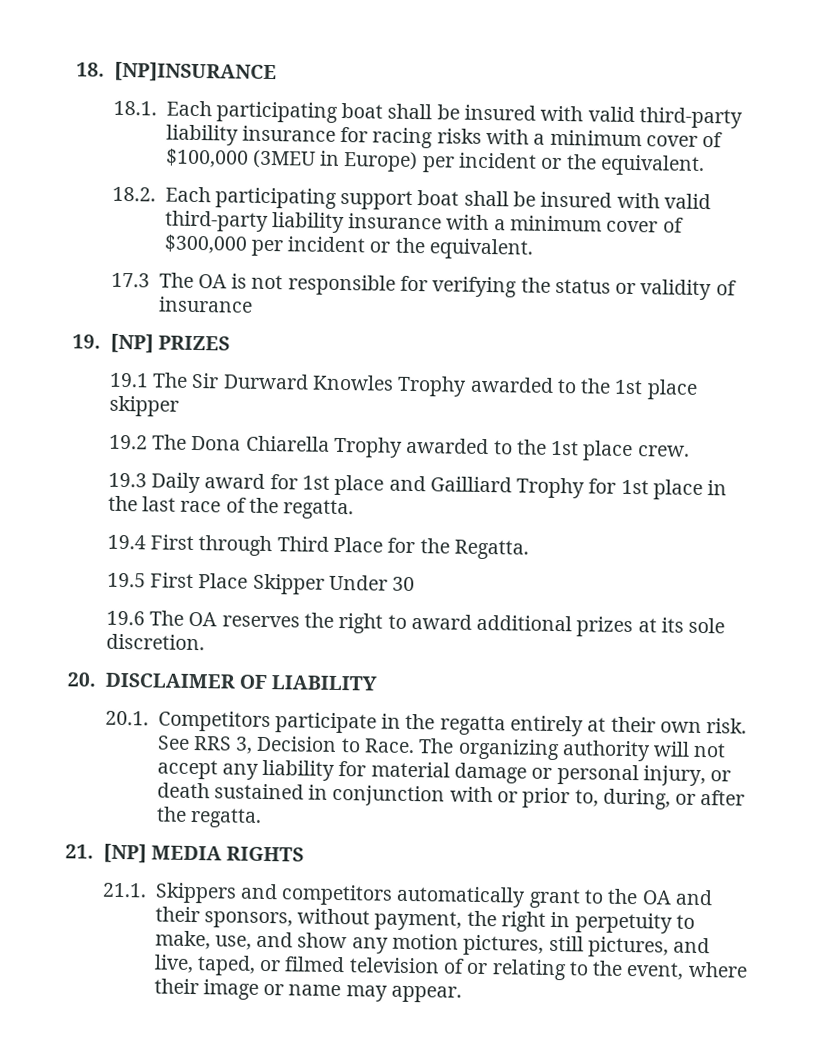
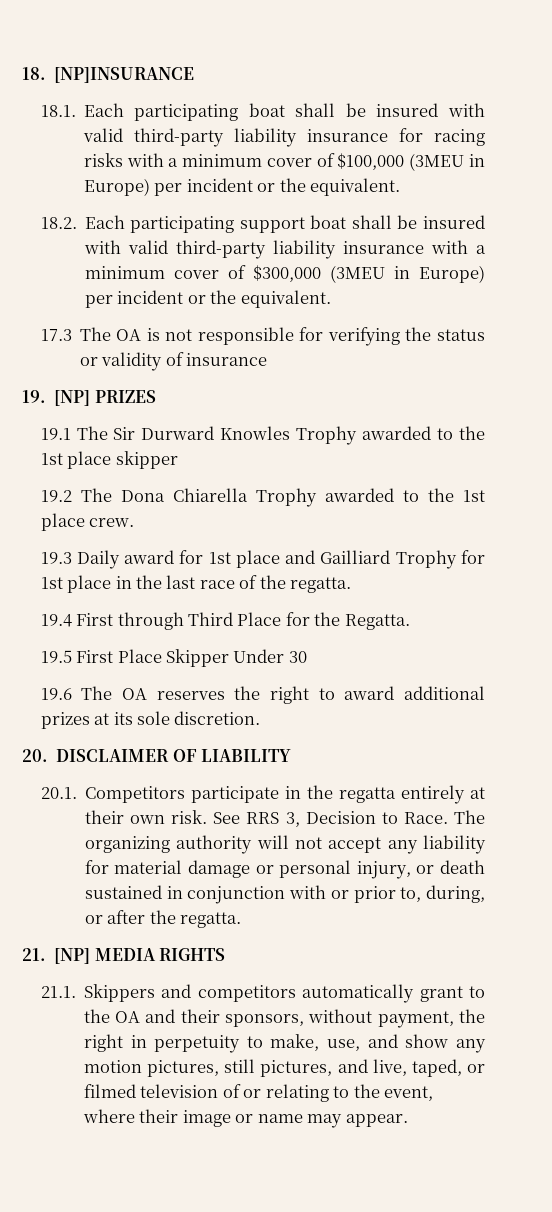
- 18.2. Each participating support boat shall be insured with valid third-party liability insurance with a minimum cover of $300,000 per incident or the equivalent.
+ 18.2. Each participating support boat shall be insured with valid third-party liability insurance with a minimum cover of $300,000 (3MEU in Europe) per incident or the equivalent.

